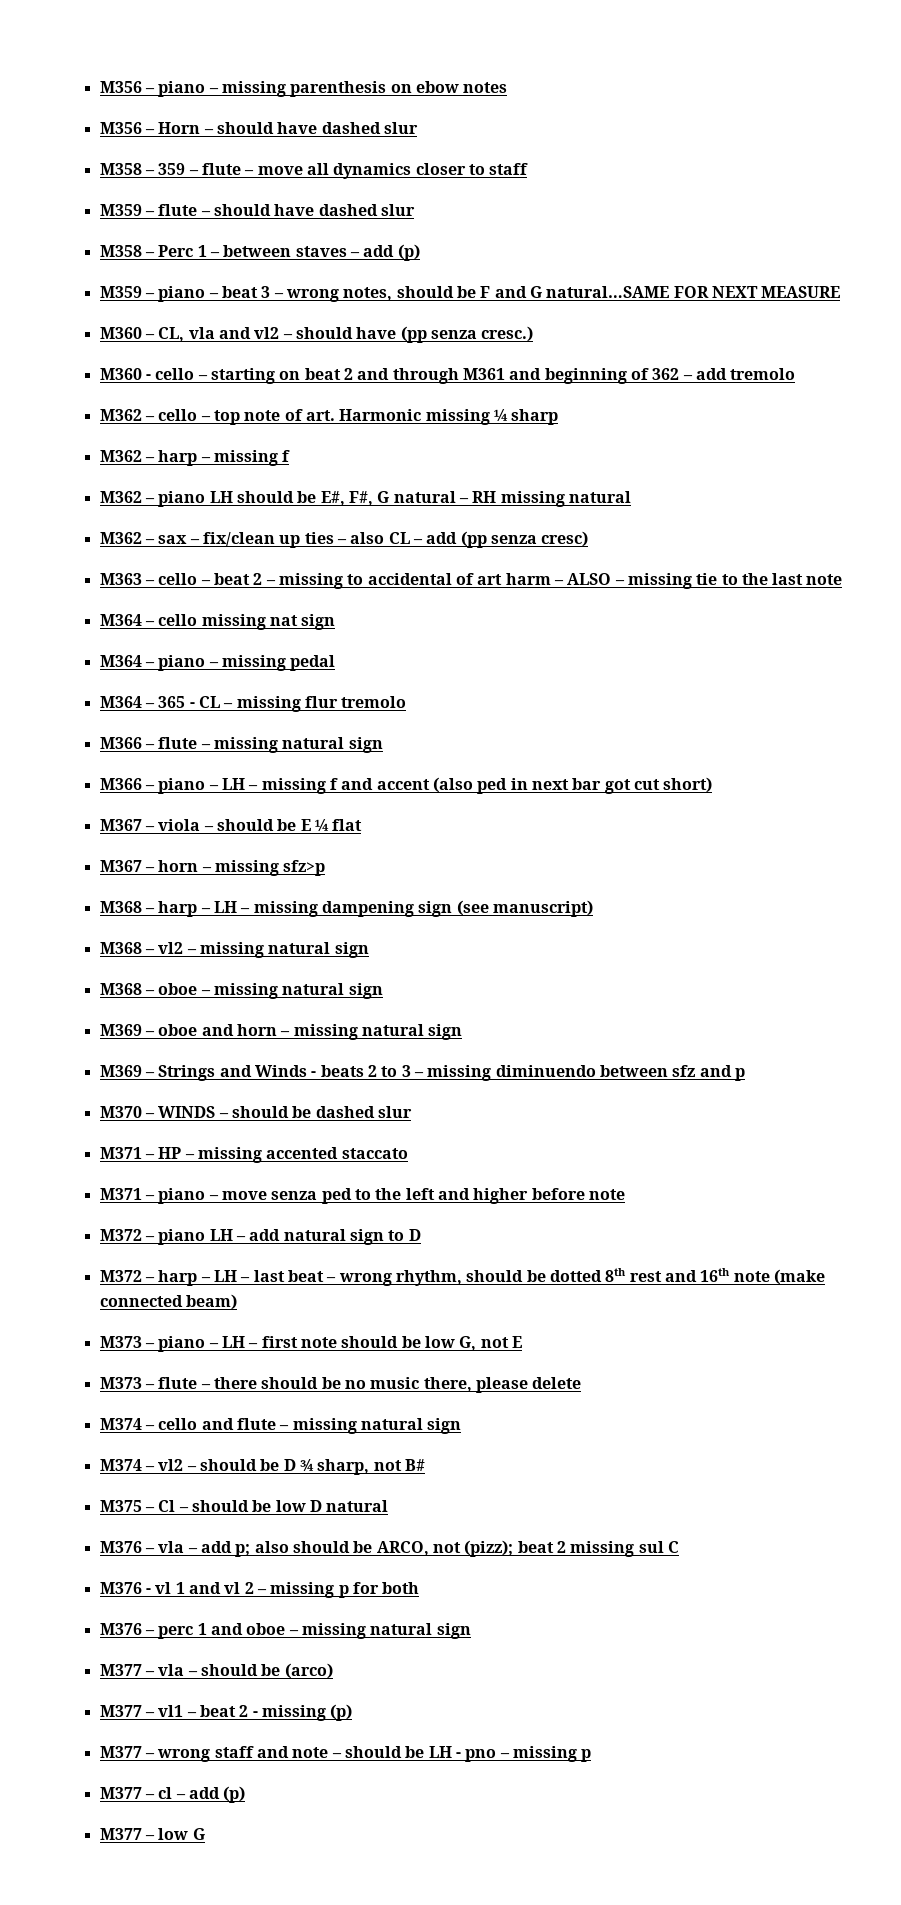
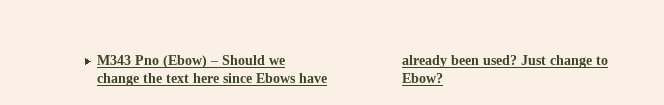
- M356 – piano – missing parenthesis on ebow notes
- M356 – Horn – should have dashed slur
- M358 – 359 – flute – move all dynamics closer to staff
- M359 – flute – should have dashed slur
- M358 – Perc 1 – between staves – add (p)
- M359 – piano – beat 3 – wrong notes, should be F and G natural…SAME FOR NEXT MEASURE
- M360 – CL, vla and vl2 – should have (pp senza cresc.)
- M360 - cello – starting on beat 2 and through M361 and beginning of 362 – add tremolo
- M362 – cello – top note of art. Harmonic missing ¼ sharp
- M362 – harp – missing f
- M362 – piano LH should be E#, F#, G natural – RH missing natural
- M362 – sax – fix/clean up ties – also CL – add (pp senza cresc)
- M363 – cello – beat 2 – missing to accidental of art harm – ALSO – missing tie to the last note
- M364 – cello missing nat sign
- M364 – piano – missing pedal
- M364 – 365 - CL – missing flur tremolo
- M366 – flute – missing natural sign
- M366 – piano – LH – missing f and accent (also ped in next bar got cut short)
- M367 – viola – should be E ¼ flat
- M367 – horn – missing sfz>p
- M368 – harp – LH – missing dampening sign (see manuscript)
- M368 – vl2 – missing natural sign
- M368 – oboe – missing natural sign
- M369 – oboe and horn – missing natural sign
- M369 – Strings and Winds - beats 2 to 3 – missing diminuendo between sfz and p
- M370 – WINDS – should be dashed slur
- M371 – HP – missing accented staccato
- M371 – piano – move senza ped to the left and higher before note
- M372 – piano LH – add natural sign to D
- M372 – harp – LH – last beat – wrong rhythm, should be dotted 8th rest and 16th note (make connected beam)
- M373 – piano – LH – first note should be low G, not E
- M373 – flute – there should be no music there, please delete
- M374 – cello and flute – missing natural sign
- M374 – vl2 – should be D ¾ sharp, not B#
- M375 – Cl – should be low D natural
- M376 – vla – add p; also should be ARCO, not (pizz); beat 2 missing sul C
- M376 - vl 1 and vl 2 – missing p for both
- M376 – perc 1 and oboe – missing natural sign
- M377 – vla – should be (arco)
- M377 – vl1 – beat 2 - missing (p)
- M377 – wrong staff and note – should be LH - pno – missing p
- M377 – cl – add (p)
- M377 – low G
+ M343 Pno (Ebow) – Should we change the text here since Ebows have already been used? Just change to Ebow?

